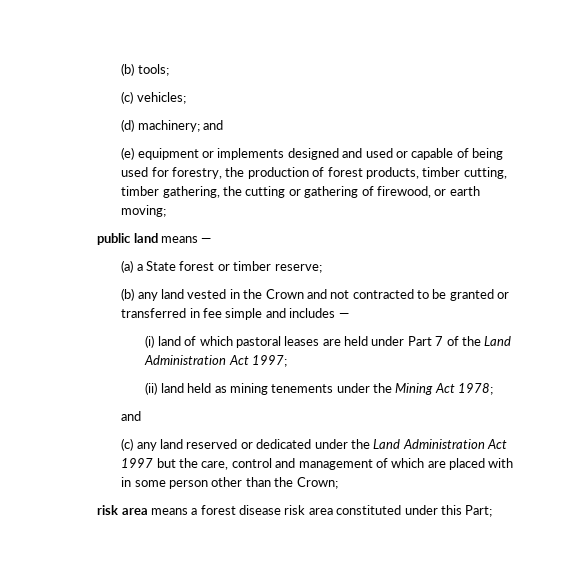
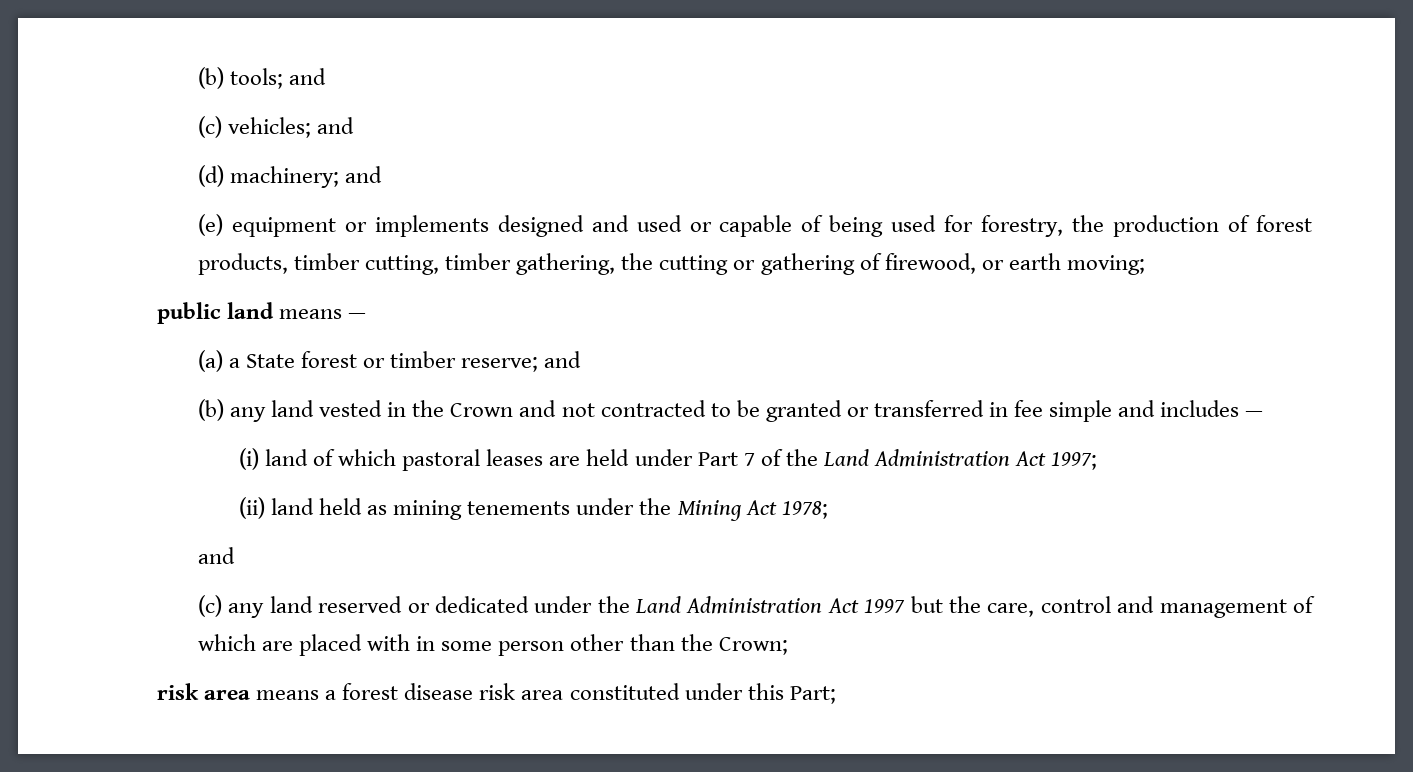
- (b) tools;
+ (b) tools; and
- (c) vehicles;
+ (c) vehicles; and
- (a) a State forest or timber reserve;
+ (a) a State forest or timber reserve; and

